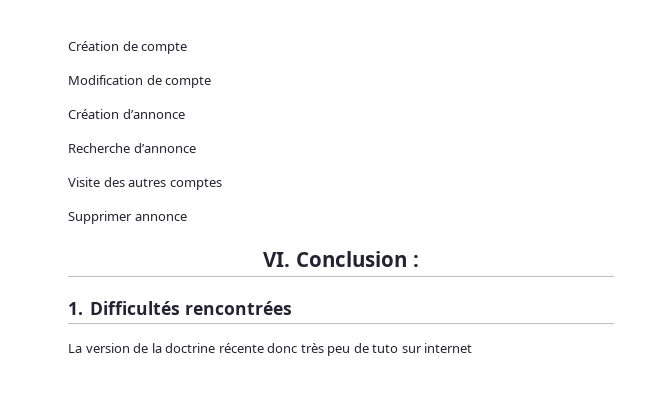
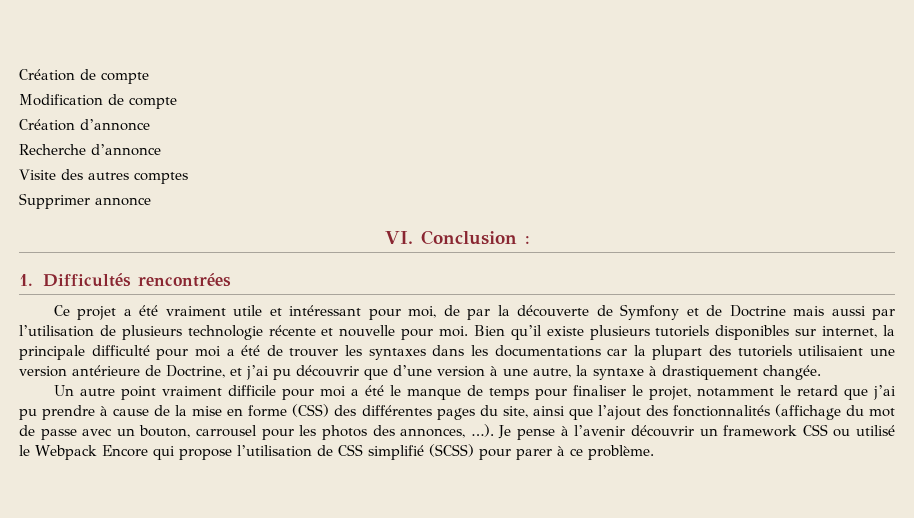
- La version de la doctrine récente donc très peu de tuto sur internet
+ Ce projet a été vraiment utile et intéressant pour moi, de par la découverte de Symfony et de Doctrine mais aussi par l’utilisation de plusieurs technologie récente et nouvelle pour moi. Bien qu’il existe plusieurs tutoriels disponibles sur internet, la principale difficulté pour moi a été de trouver les syntaxes dans les documentations car la plupart des tutoriels utilisaient une version antérieure de Doctrine, et j’ai pu découvrir que d’une version à une autre, la syntaxe à drastiquement changée.
+ Un autre point vraiment difficile pour moi a été le manque de temps pour finaliser le projet, notamment le retard que j’ai pu prendre à cause de la mise en forme (CSS) des différentes pages du site, ainsi que l’ajout des fonctionnalités (affichage du mot de passe avec un bouton, carrousel pour les photos des annonces, …). Je pense à l’avenir découvrir un framework CSS ou utilisé le Webpack Encore qui propose l’utilisation de CSS simplifié (SCSS) pour parer à ce problème.

